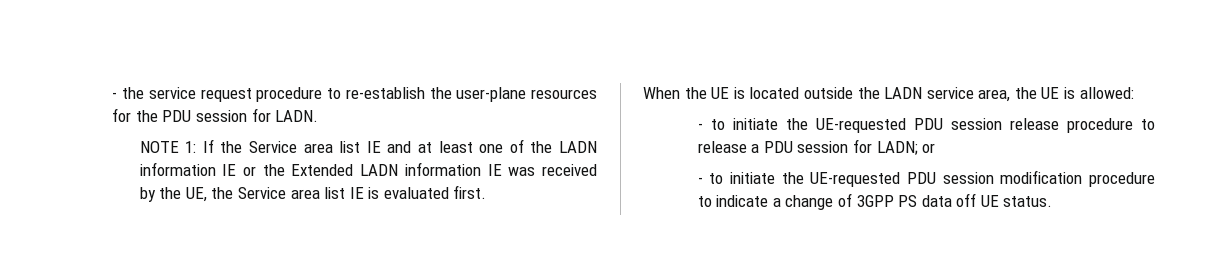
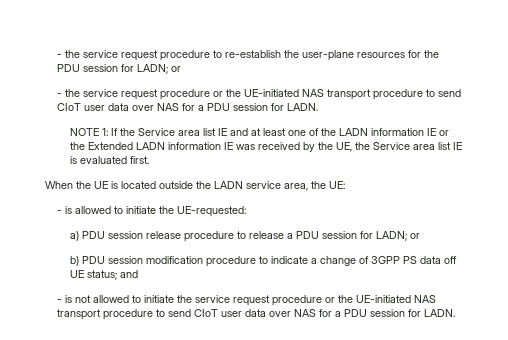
- - the service request procedure to re-establish the user-plane resources for the PDU session for LADN.
+ - the service request procedure to re-establish the user-plane resources for the PDU session for LADN; or
+ - the service request procedure or the UE-initiated NAS transport procedure to send CIoT user data over NAS for a PDU session for LADN.
- When the UE is located outside the LADN service area, the UE is allowed:
- - to initiate the UE-requested PDU session release procedure to release a PDU session for LADN; or
+ When the UE is located outside the LADN service area, the UE:
+ - is allowed to initiate the UE-requested:
+ a) PDU session release procedure to release a PDU session for LADN; or
- - to initiate the UE-requested PDU session modification procedure to indicate a change of 3GPP PS data off UE status.
+ b) PDU session modification procedure to indicate a change of 3GPP PS data off UE status; and
+ - is not allowed to initiate the service request procedure or the UE-initiated NAS transport procedure to send CIoT user data over NAS for a PDU session for LADN.

